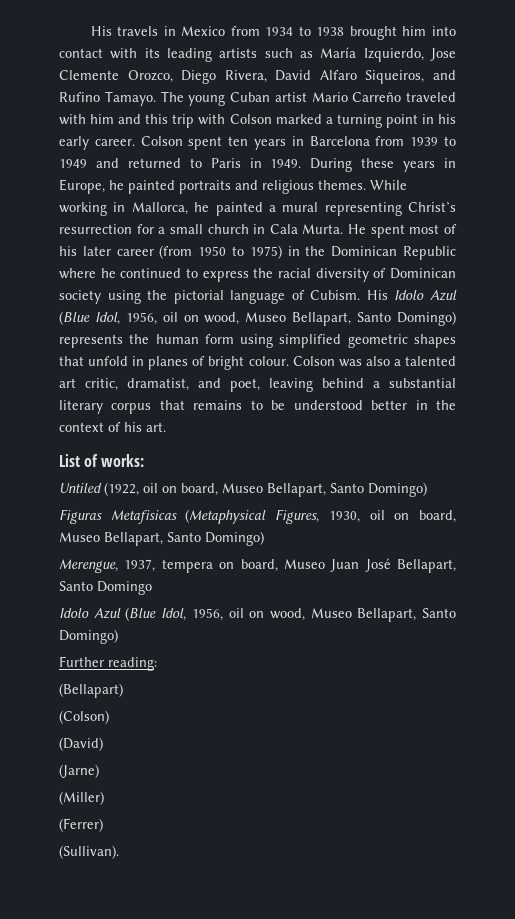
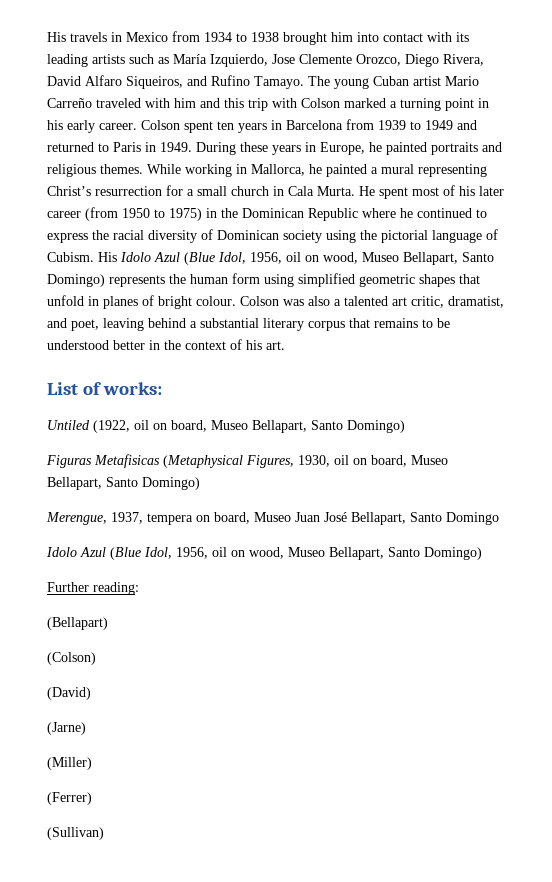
- (Sullivan).
+ (Sullivan)

